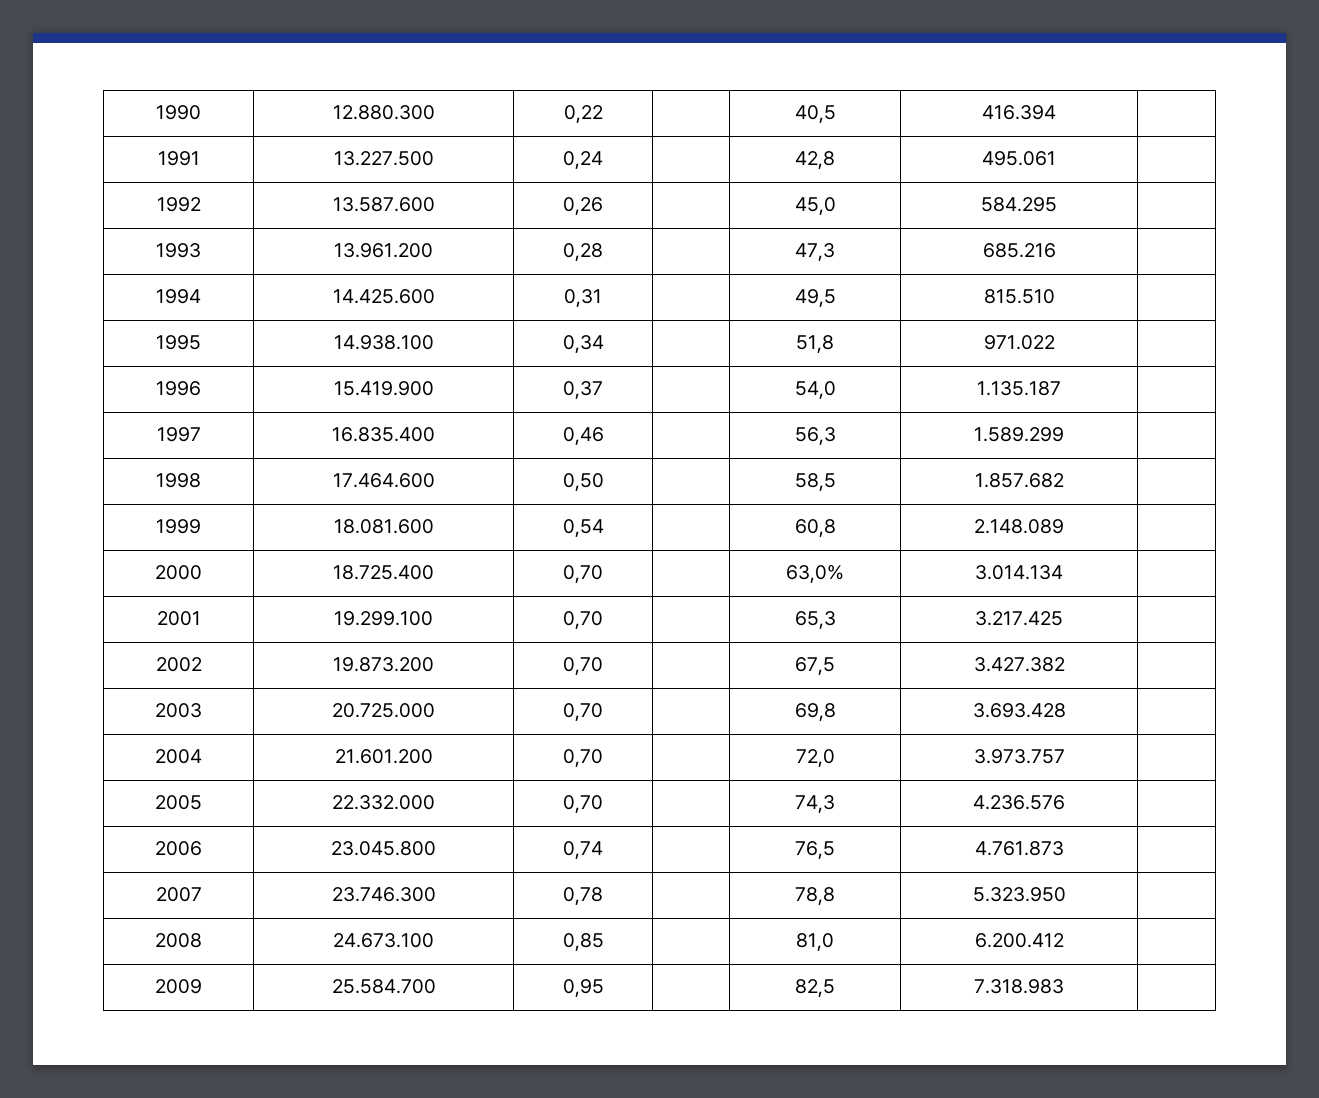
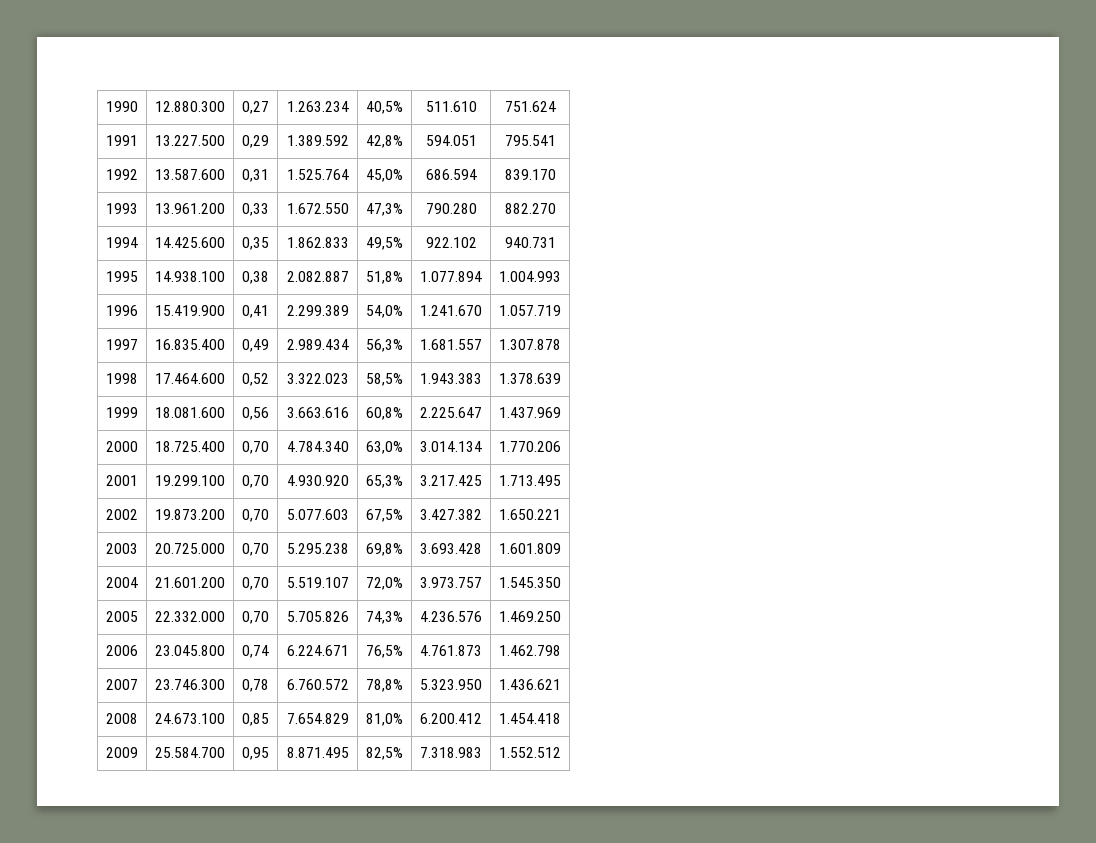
- 1990 | 12.880.300 | 0,22 | | 40,5 | 416.394 |
- 1991 | 13.227.500 | 0,24 | | 42,8 | 495.061 |
- 1992 | 13.587.600 | 0,26 | | 45,0 | 584.295 |
- 1993 | 13.961.200 | 0,28 | | 47,3 | 685.216 |
- 1994 | 14.425.600 | 0,31 | | 49,5 | 815.510 |
- 1995 | 14.938.100 | 0,34 | | 51,8 | 971.022 |
- 1996 | 15.419.900 | 0,37 | | 54,0 | 1.135.187 |
- 1997 | 16.835.400 | 0,46 | | 56,3 | 1.589.299 |
- 1998 | 17.464.600 | 0,50 | | 58,5 | 1.857.682 |
- 1999 | 18.081.600 | 0,54 | | 60,8 | 2.148.089 |
+ 1990 | 12.880.300 | 0,27 | 1.263.234 | 40,5% | 511.610 | 751.624
+ 1991 | 13.227.500 | 0,29 | 1.389.592 | 42,8% | 594.051 | 795.541
+ 1992 | 13.587.600 | 0,31 | 1.525.764 | 45,0% | 686.594 | 839.170
+ 1993 | 13.961.200 | 0,33 | 1.672.550 | 47,3% | 790.280 | 882.270
+ 1994 | 14.425.600 | 0,35 | 1.862.833 | 49,5% | 922.102 | 940.731
+ 1995 | 14.938.100 | 0,38 | 2.082.887 | 51,8% | 1.077.894 | 1.004.993
+ 1996 | 15.419.900 | 0,41 | 2.299.389 | 54,0% | 1.241.670 | 1.057.719
+ 1997 | 16.835.400 | 0,49 | 2.989.434 | 56,3% | 1.681.557 | 1.307.878
+ 1998 | 17.464.600 | 0,52 | 3.322.023 | 58,5% | 1.943.383 | 1.378.639
+ 1999 | 18.081.600 | 0,56 | 3.663.616 | 60,8% | 2.225.647 | 1.437.969
- 2000 | 18.725.400 | 0,70 | | 63,0% | 3.014.134 |
+ 2000 | 18.725.400 | 0,70 | 4.784.340 | 63,0% | 3.014.134 | 1.770.206
- 2001 | 19.299.100 | 0,70 | | 65,3 | 3.217.425 |
+ 2001 | 19.299.100 | 0,70 | 4.930.920 | 65,3% | 3.217.425 | 1.713.495
- 2002 | 19.873.200 | 0,70 | | 67,5 | 3.427.382 |
+ 2002 | 19.873.200 | 0,70 | 5.077.603 | 67,5% | 3.427.382 | 1.650.221
- 2003 | 20.725.000 | 0,70 | | 69,8 | 3.693.428 |
+ 2003 | 20.725.000 | 0,70 | 5.295.238 | 69,8% | 3.693.428 | 1.601.809
- 2004 | 21.601.200 | 0,70 | | 72,0 | 3.973.757 |
+ 2004 | 21.601.200 | 0,70 | 5.519.107 | 72,0% | 3.973.757 | 1.545.350
- 2005 | 22.332.000 | 0,70 | | 74,3 | 4.236.576 |
+ 2005 | 22.332.000 | 0,70 | 5.705.826 | 74,3% | 4.236.576 | 1.469.250
- 2006 | 23.045.800 | 0,74 | | 76,5 | 4.761.873 |
+ 2006 | 23.045.800 | 0,74 | 6.224.671 | 76,5% | 4.761.873 | 1.462.798
- 2007 | 23.746.300 | 0,78 | | 78,8 | 5.323.950 |
+ 2007 | 23.746.300 | 0,78 | 6.760.572 | 78,8% | 5.323.950 | 1.436.621
- 2008 | 24.673.100 | 0,85 | | 81,0 | 6.200.412 |
+ 2008 | 24.673.100 | 0,85 | 7.654.829 | 81,0% | 6.200.412 | 1.454.418
- 2009 | 25.584.700 | 0,95 | | 82,5 | 7.318.983 |
+ 2009 | 25.584.700 | 0,95 | 8.871.495 | 82,5% | 7.318.983 | 1.552.512

